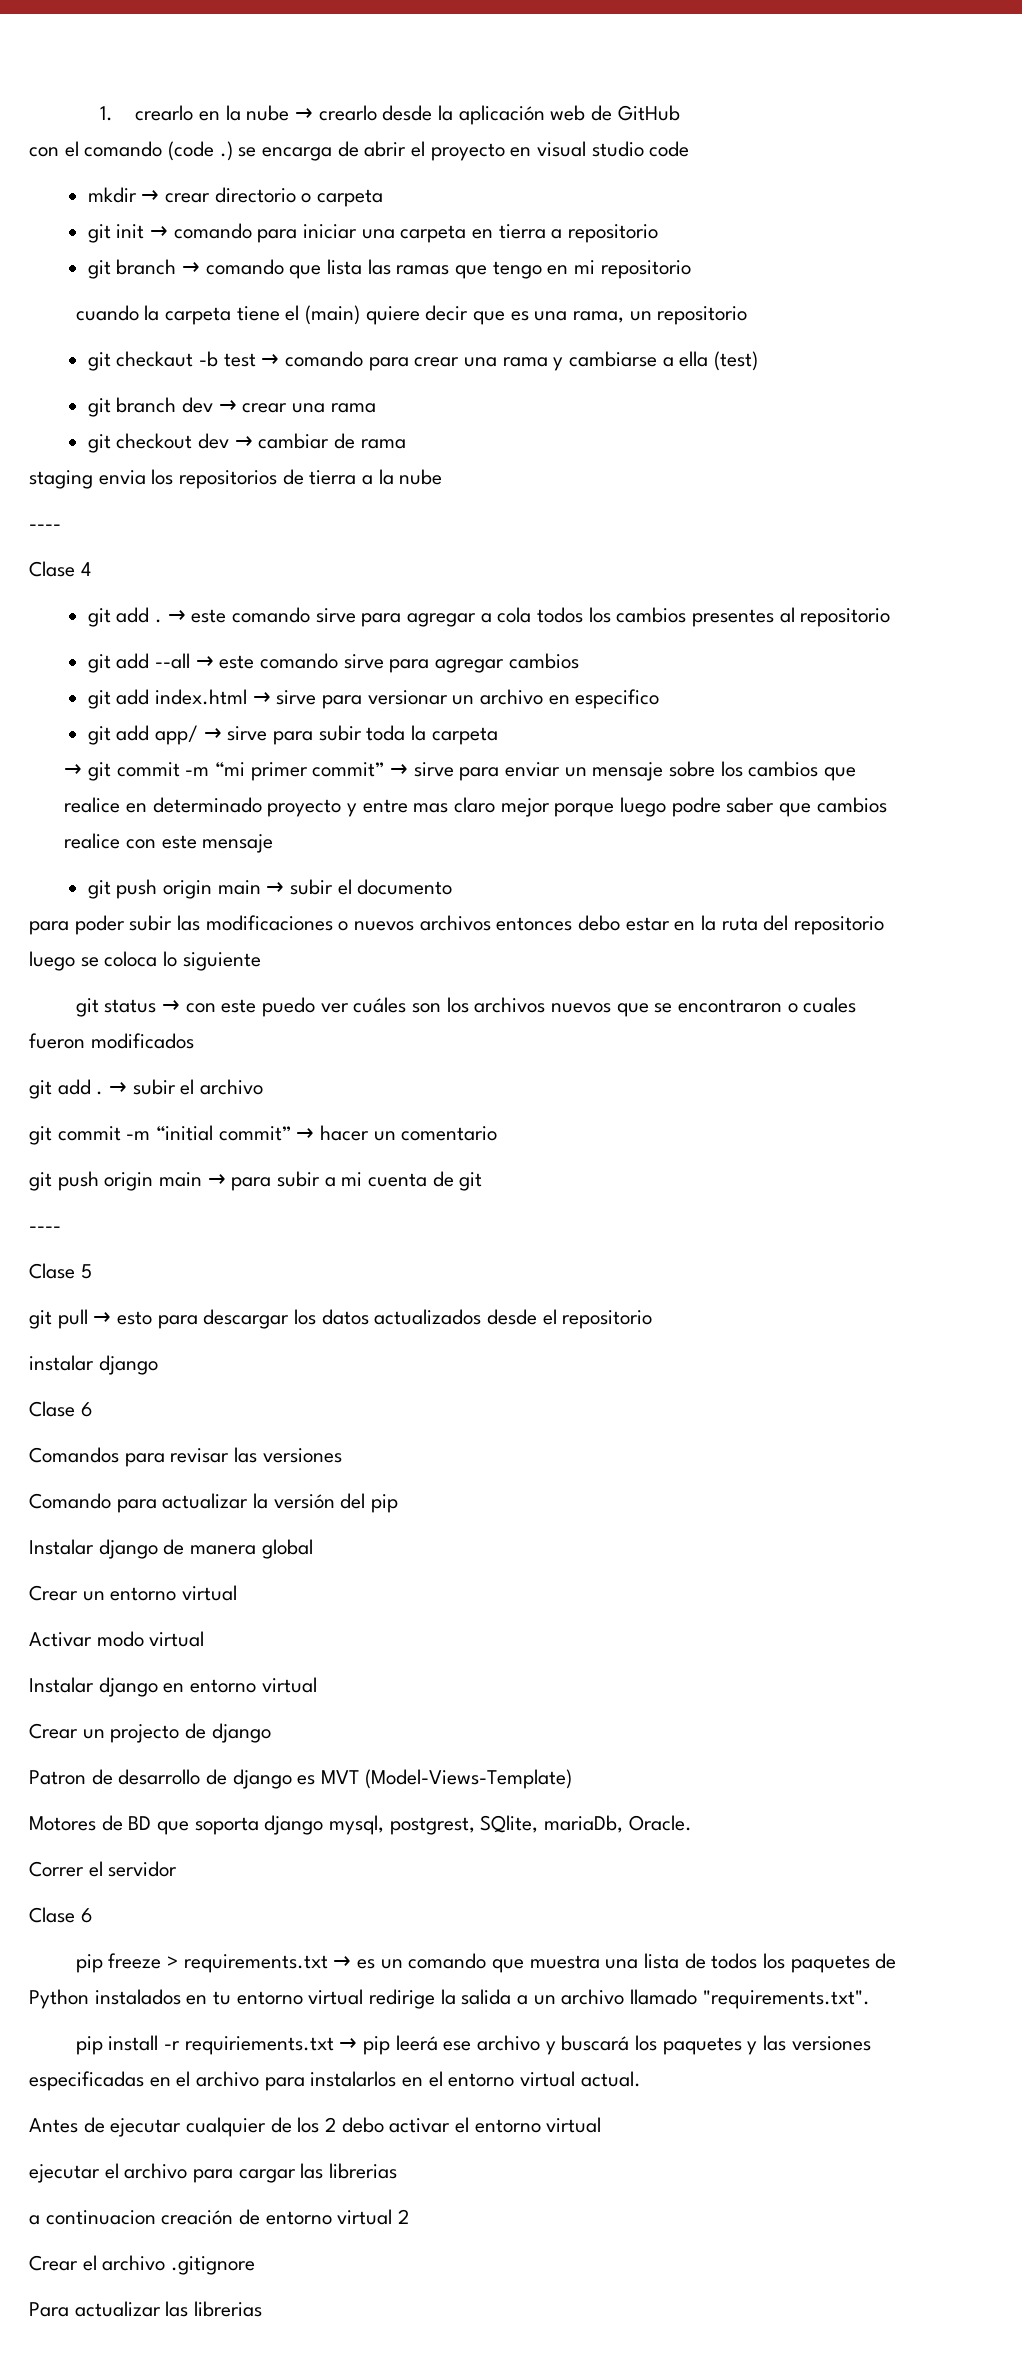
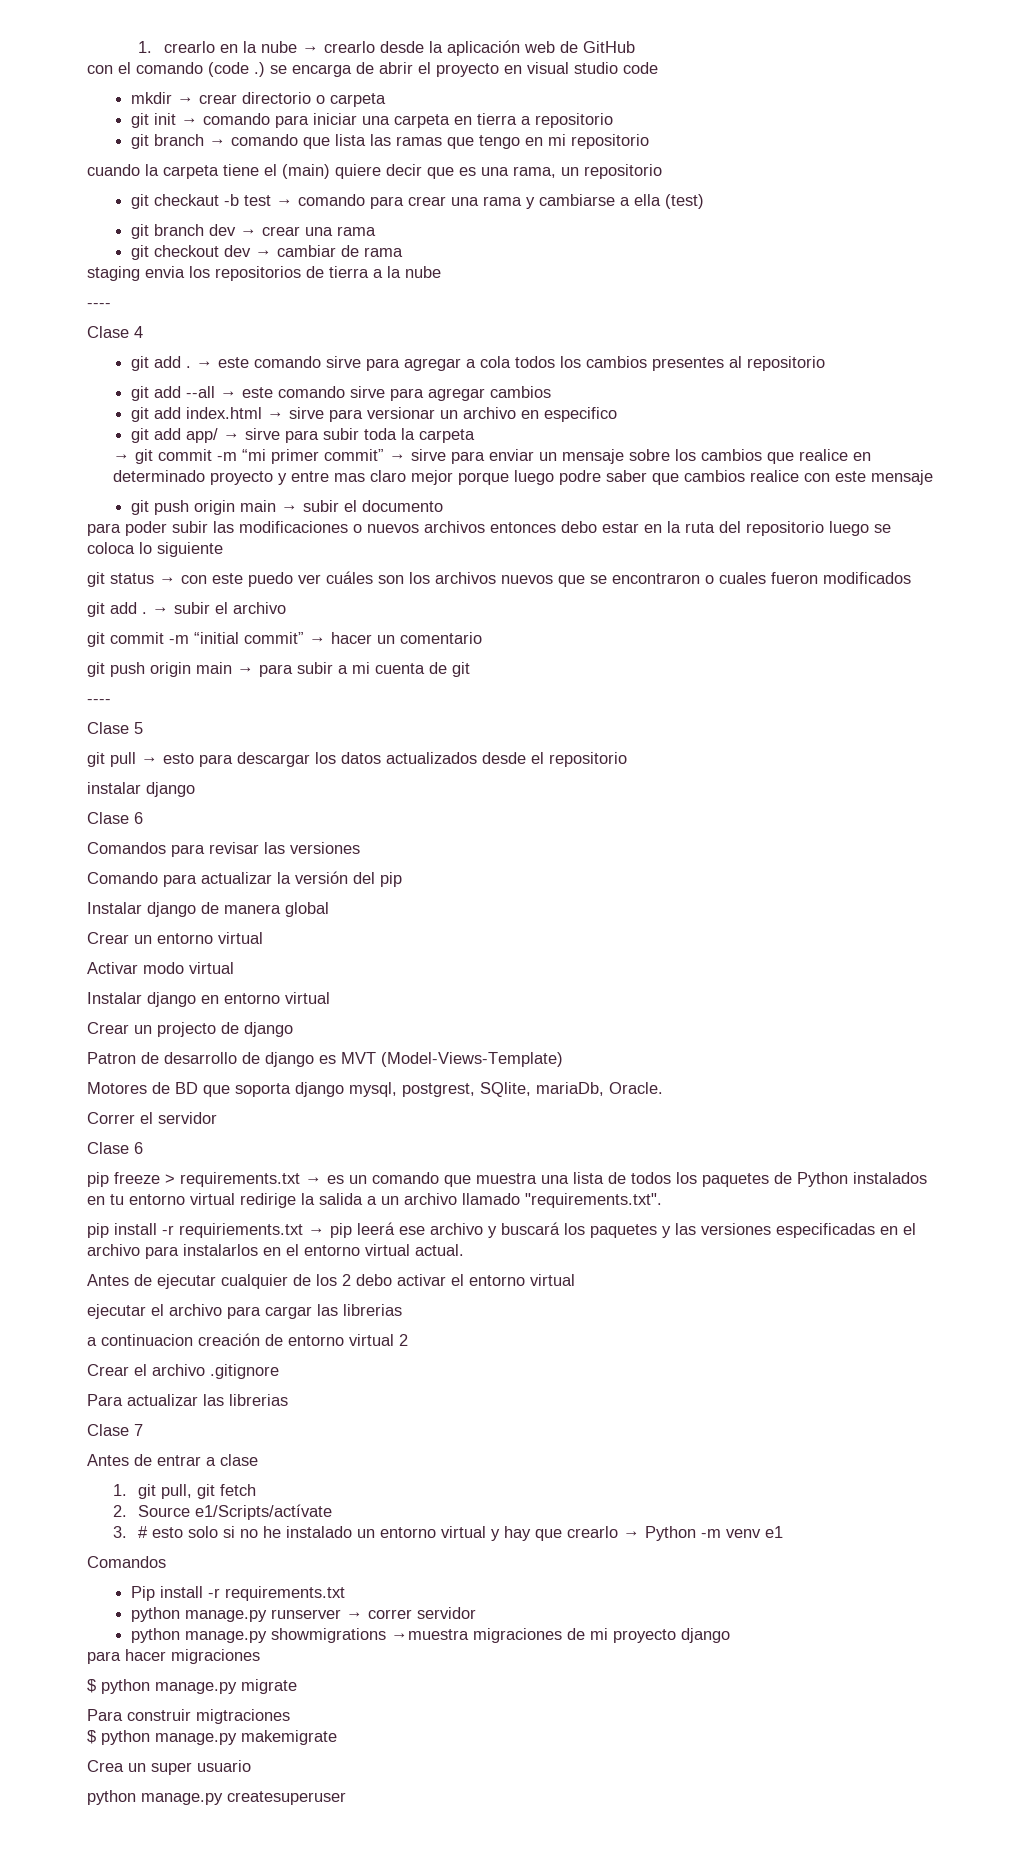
+ Clase 7
+ Antes de entrar a clase
+ 1. git pull, git fetch
+ 2. Source e1/Scripts/actívate
+ 3. # esto solo si no he instalado un entorno virtual y hay que crearlo → Python -m venv e1
+ Comandos
+ Pip install -r requirements.txt
+ python manage.py runserver → correr servidor
+ python manage.py showmigrations →muestra migraciones de mi proyecto django
+ para hacer migraciones
+ $ python manage.py migrate
+ Para construir migtraciones
+ $ python manage.py makemigrate
+ Crea un super usuario
+ python manage.py createsuperuser

